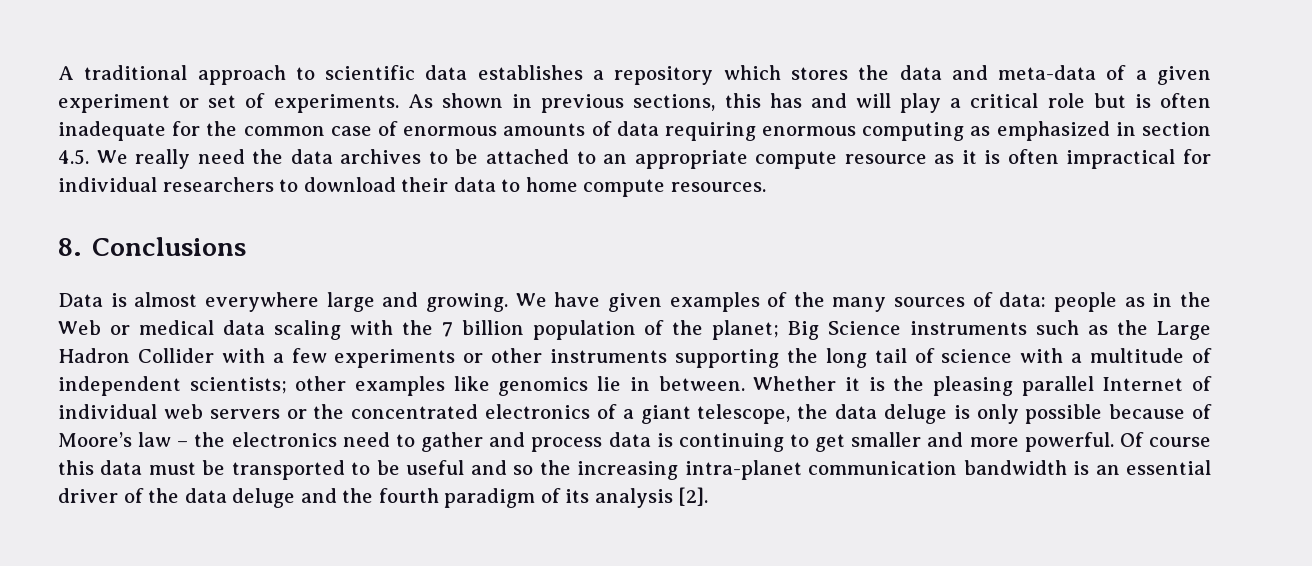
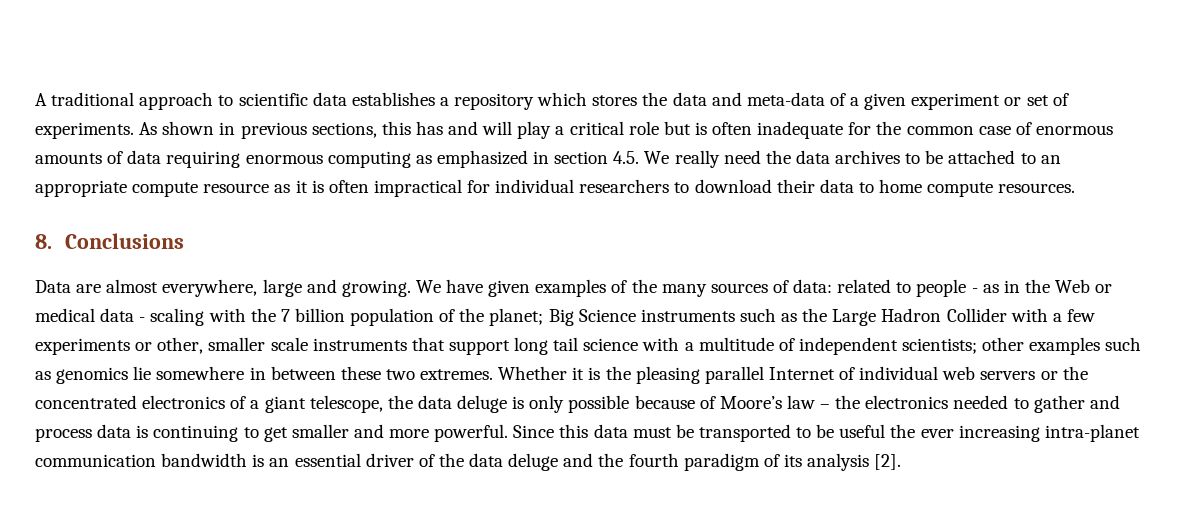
- Data is almost everywhere large and growing.
+ Data are almost everywhere, large and growing.
- We have given examples of the many sources of data: people as in the Web or medical data scaling with the 7 billion population of the planet; Big Science instruments such as the Large Hadron Collider with a few experiments or other instruments supporting the long tail of science with a multitude of independent scientists; other examples like genomics lie in between.
+ We have given examples of the many sources of data: related to people - as in the Web or medical data - scaling with the 7 billion population of the planet; Big Science instruments such as the Large Hadron Collider with a few experiments or other, smaller scale instruments that support long tail science with a multitude of independent scientists; other examples such as genomics lie somewhere in between these two extremes.
- Whether it is the pleasing parallel Internet of individual web servers or the concentrated electronics of a giant telescope, the data deluge is only possible because of Moore’s law – the electronics need to gather and process data is continuing to get smaller and more powerful.
+ Whether it is the pleasing parallel Internet of individual web servers or the concentrated electronics of a giant telescope, the data deluge is only possible because of Moore’s law – the electronics needed to gather and process data is continuing to get smaller and more powerful.
- Of course this data must be transported to be useful and so the increasing intra-planet communication bandwidth is an essential driver of the data deluge and the fourth paradigm of its analysis [2].
+ Since this data must be transported to be useful the ever increasing intra-planet communication bandwidth is an essential driver of the data deluge and the fourth paradigm of its analysis [2].

